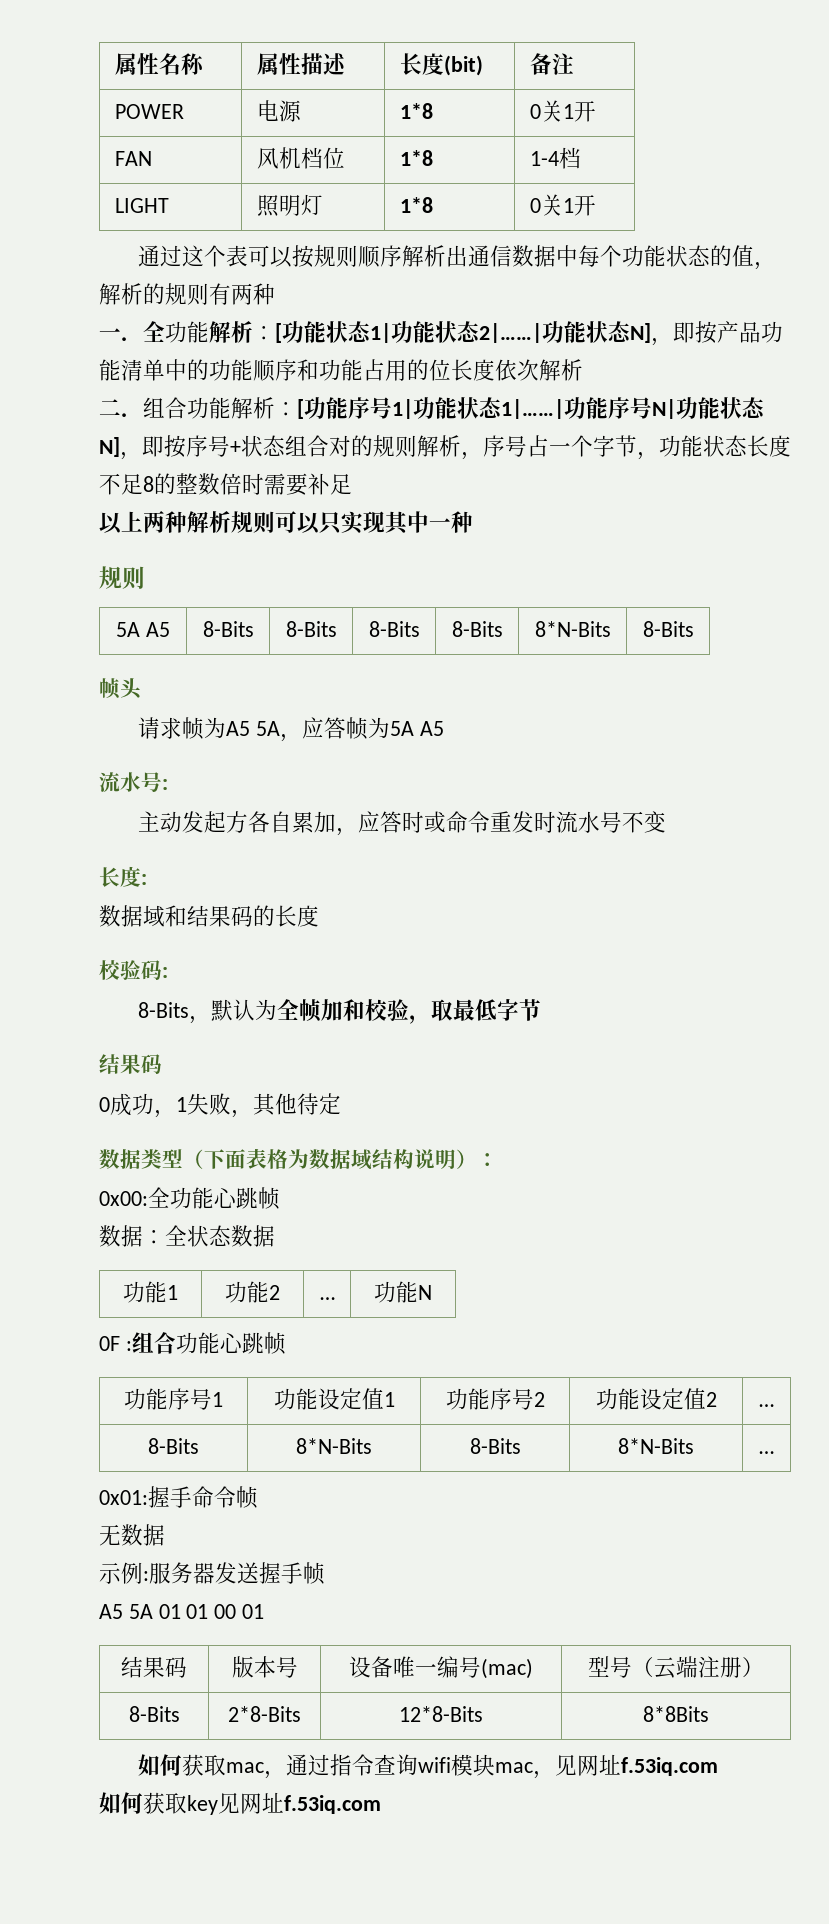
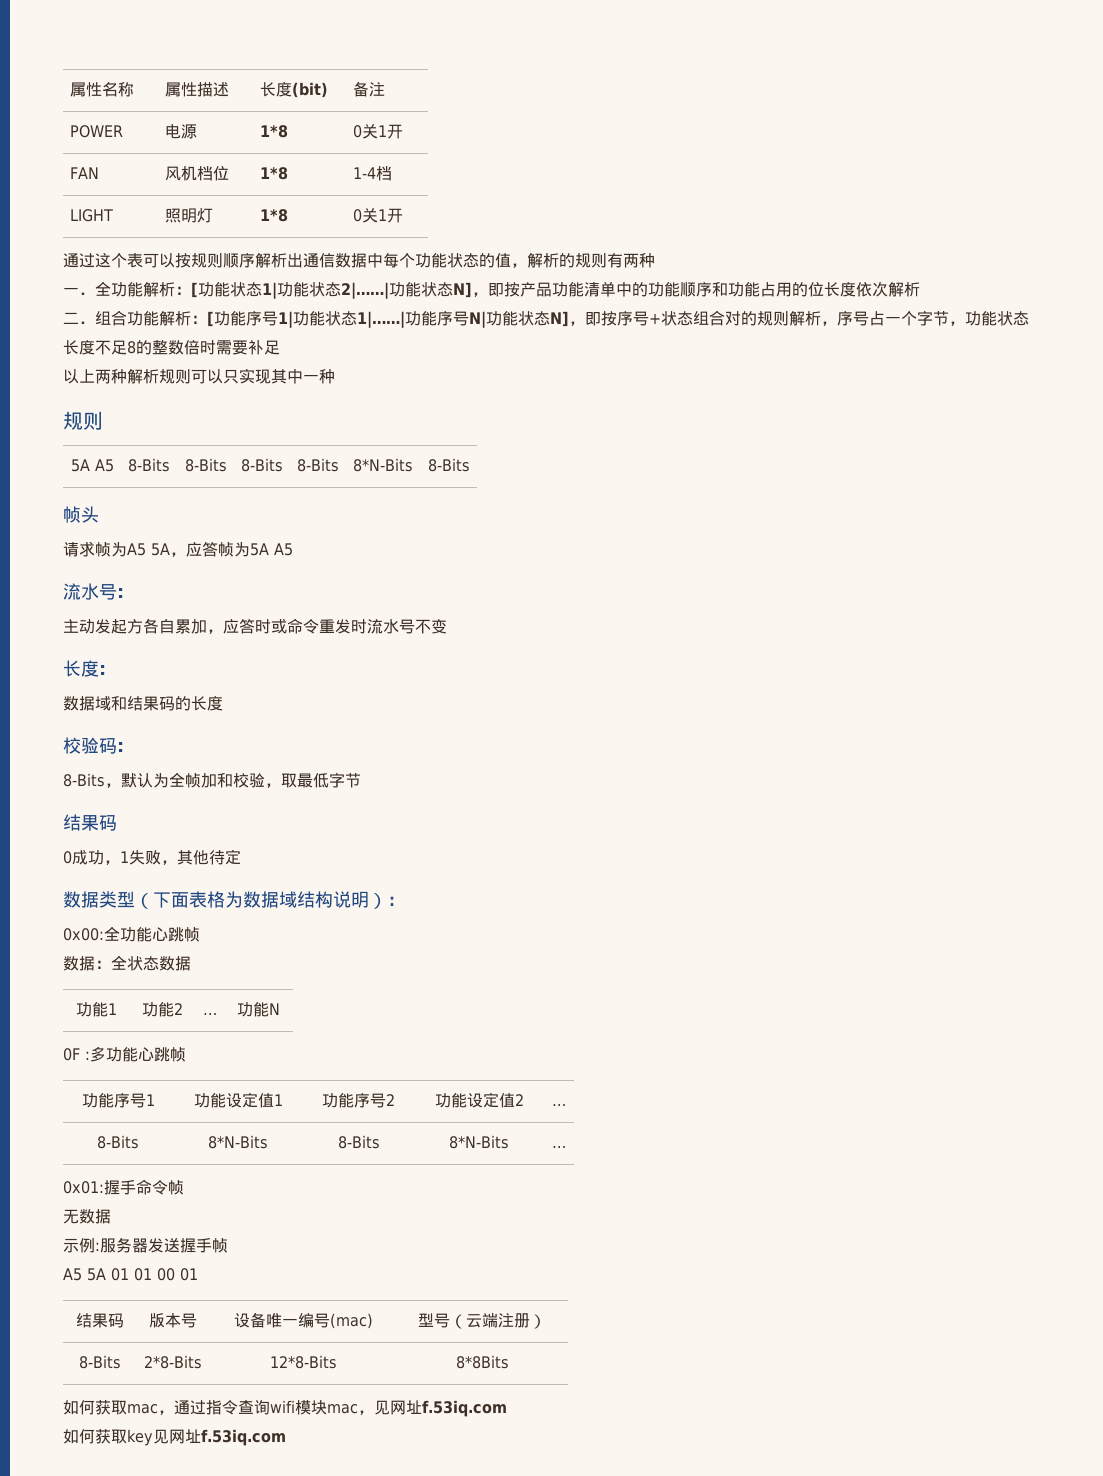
- 0F :组合功能心跳帧
+ 0F :多功能心跳帧

